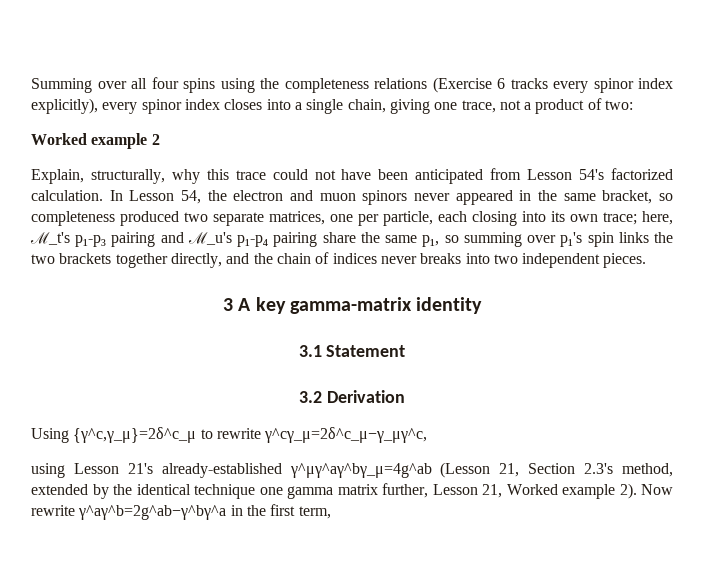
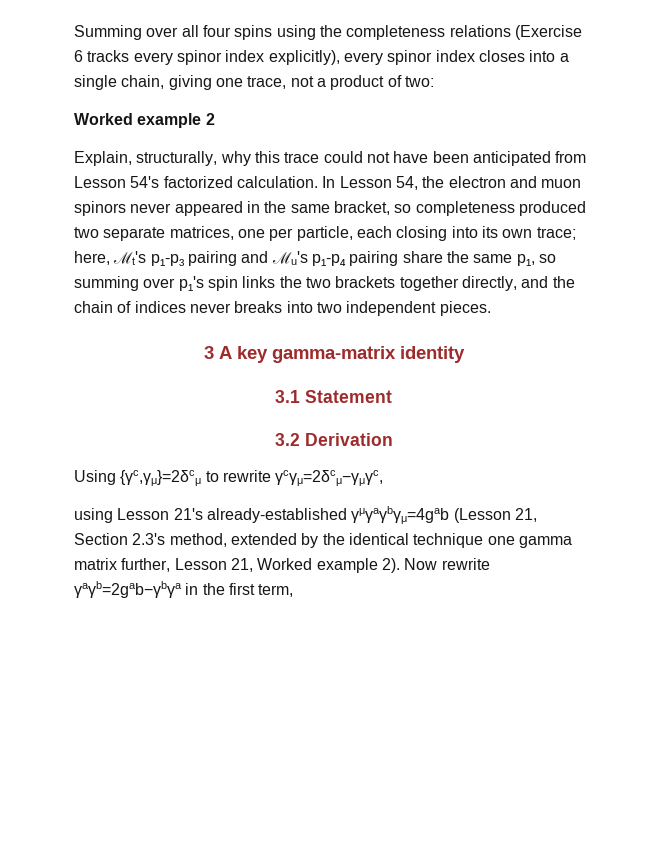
- here, ℳ_t's p₁-p₃ pairing and ℳ_u's p₁-p₄ pairing share the same p₁, so summing over p₁'s spin links the two brackets together directly, and the chain of indices never breaks into two independent pieces.
+ here, ℳt's p₁-p₃ pairing and ℳu's p₁-p₄ pairing share the same p₁, so summing over p₁'s spin links the two brackets together directly, and the chain of indices never breaks into two independent pieces.
- Using {γ^c,γ_μ}=2δ^c_μ to rewrite γ^cγ_μ=2δ^c_μ−γ_μγ^c,
+ Using {γc,γμ}=2δcμ to rewrite γcγμ=2δcμ−γμγc,
- using Lesson 21's already-established γ^μγ^aγ^bγ_μ=4g^ab (Lesson 21, Section 2.3's method, extended by the identical technique one gamma matrix further, Lesson 21, Worked example 2).
+ using Lesson 21's already-established γμγaγbγμ=4gab (Lesson 21, Section 2.3's method, extended by the identical technique one gamma matrix further, Lesson 21, Worked example 2).
- Now rewrite γ^aγ^b=2g^ab−γ^bγ^a in the first term,
+ Now rewrite γaγb=2gab−γbγa in the first term,

